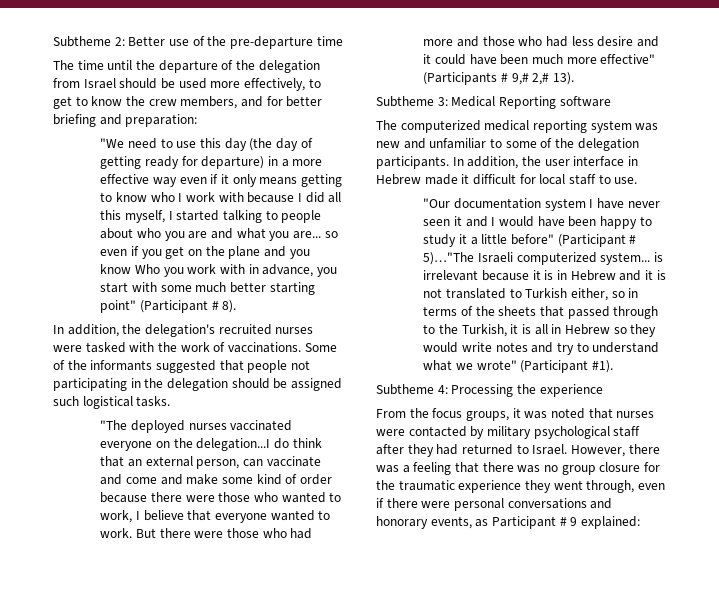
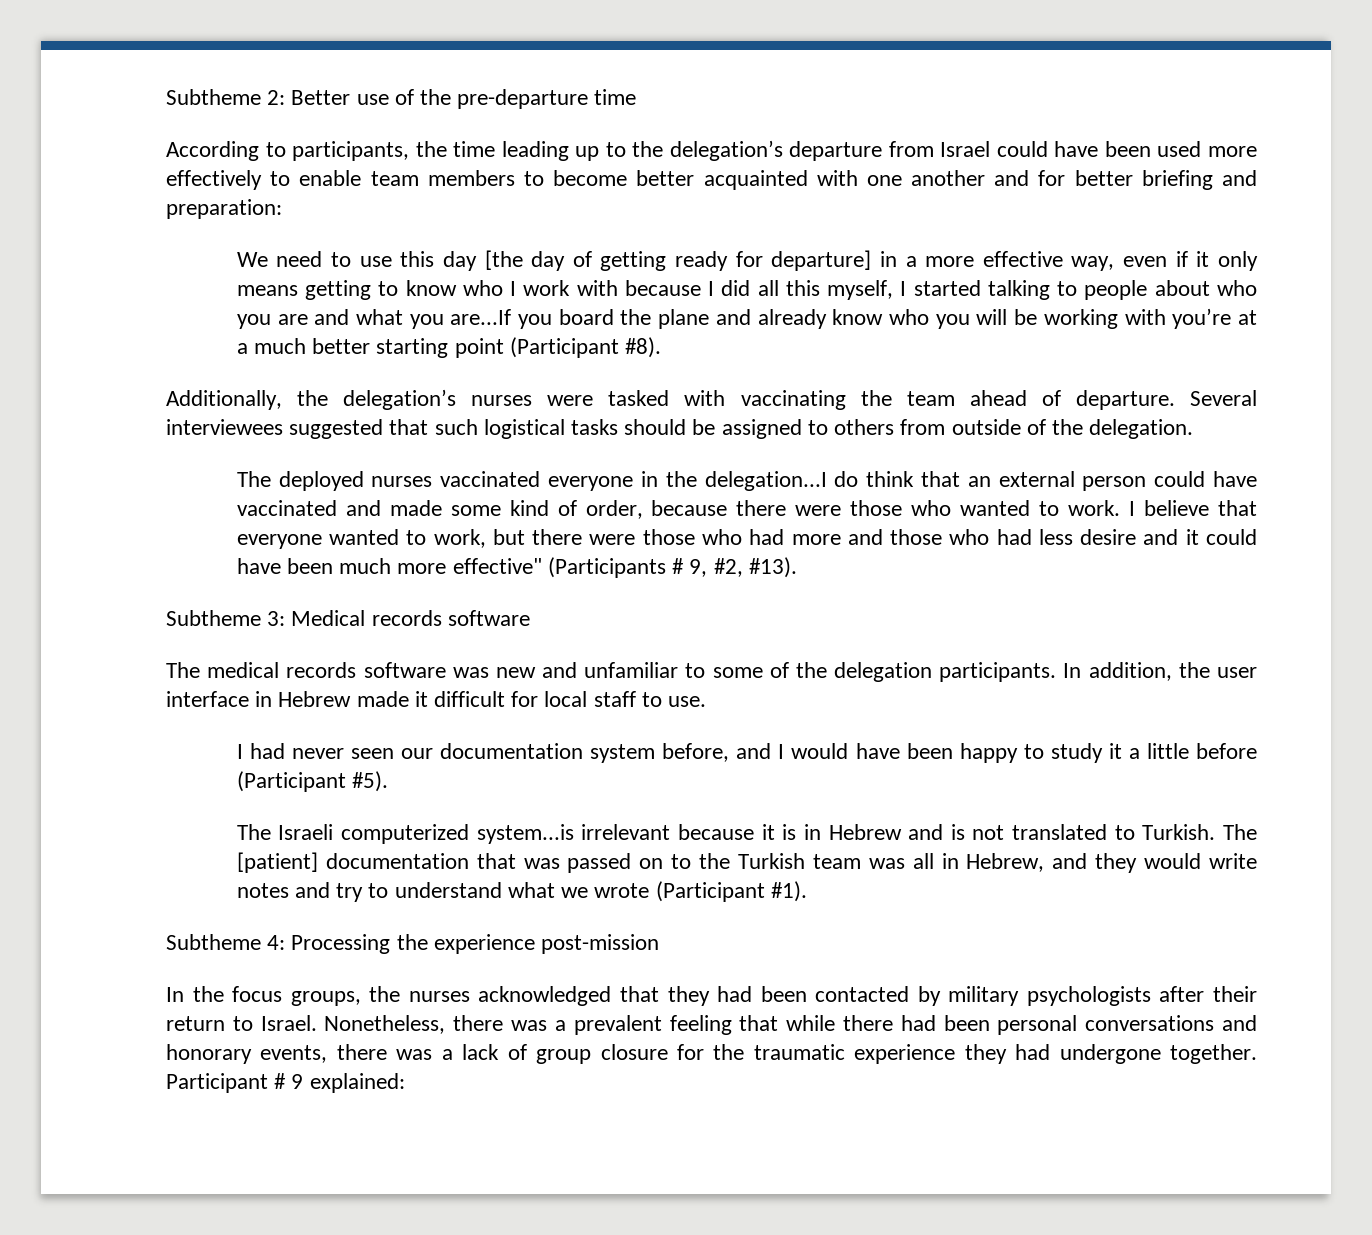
- The time until the departure of the delegation from Israel should be used more effectively, to get to know the crew members, and for better briefing and preparation:
+ According to participants, the time leading up to the delegation’s departure from Israel could have been used more effectively to enable team members to become better acquainted with one another and for better briefing and preparation:
- "We need to use this day (the day of getting ready for departure) in a more effective way even if it only means getting to know who I work with because I did all this myself, I started talking to people about who you are and what you are... so even if you get on the plane and you know Who you work with in advance, you start with some much better starting point" (Participant # 8).
- In addition, the delegation's recruited nurses were tasked with the work of vaccinations. Some of the informants suggested that people not participating in the delegation should be assigned such logistical tasks.
- "The deployed nurses vaccinated everyone on the delegation...I do think that an external person, can vaccinate and come and make some kind of order because there were those who wanted to work, I believe that everyone wanted to work. But there were those who had more and those who had less desire and it could have been much more effective" (Participants # 9,# 2,# 13).
+ We need to use this day [the day of getting ready for departure] in a more effective way, even if it only means getting to know who I work with because I did all this myself, I started talking to people about who you are and what you are...If you board the plane and already know who you will be working with you’re at a much better starting point (Participant #8).
+ Additionally, the delegation’s nurses were tasked with vaccinating the team ahead of departure. Several interviewees suggested that such logistical tasks should be assigned to others from outside of the delegation.
+ The deployed nurses vaccinated everyone in the delegation...I do think that an external person could have vaccinated and made some kind of order, because there were those who wanted to work. I believe that everyone wanted to work, but there were those who had more and those who had less desire and it could have been much more effective" (Participants # 9, #2, #13).
- Subtheme 3: Medical Reporting software
+ Subtheme 3: Medical records software
- The computerized medical reporting system was new and unfamiliar to some of the delegation participants.
+ The medical records software was new and unfamiliar to some of the delegation participants.
- "Our documentation system I have never seen it and I would have been happy to study it a little before" (Participant # 5)…"The Israeli computerized system... is irrelevant because it is in Hebrew and it is not translated to Turkish either, so in terms of the sheets that passed through to the Turkish, it is all in Hebrew so they would write notes and try to understand what we wrote" (Participant #1).
+ I had never seen our documentation system before, and I would have been happy to study it a little before (Participant #5).
+ The Israeli computerized system...is irrelevant because it is in Hebrew and is not translated to Turkish. The [patient] documentation that was passed on to the Turkish team was all in Hebrew, and they would write notes and try to understand what we wrote (Participant #1).
- Subtheme 4: Processing the experience
- From the focus groups, it was noted that nurses were contacted by military psychological staff after they had returned to Israel.
+ Subtheme 4: Processing the experience post-mission
+ In the focus groups, the nurses acknowledged that they had been contacted by military psychologists after their return to Israel.
- However, there was a feeling that there was no group closure for the traumatic experience they went through, even if there were personal conversations and honorary events, as Participant # 9 explained:
+ Nonetheless, there was a prevalent feeling that while there had been personal conversations and honorary events, there was a lack of group closure for the traumatic experience they had undergone together. Participant # 9 explained:

